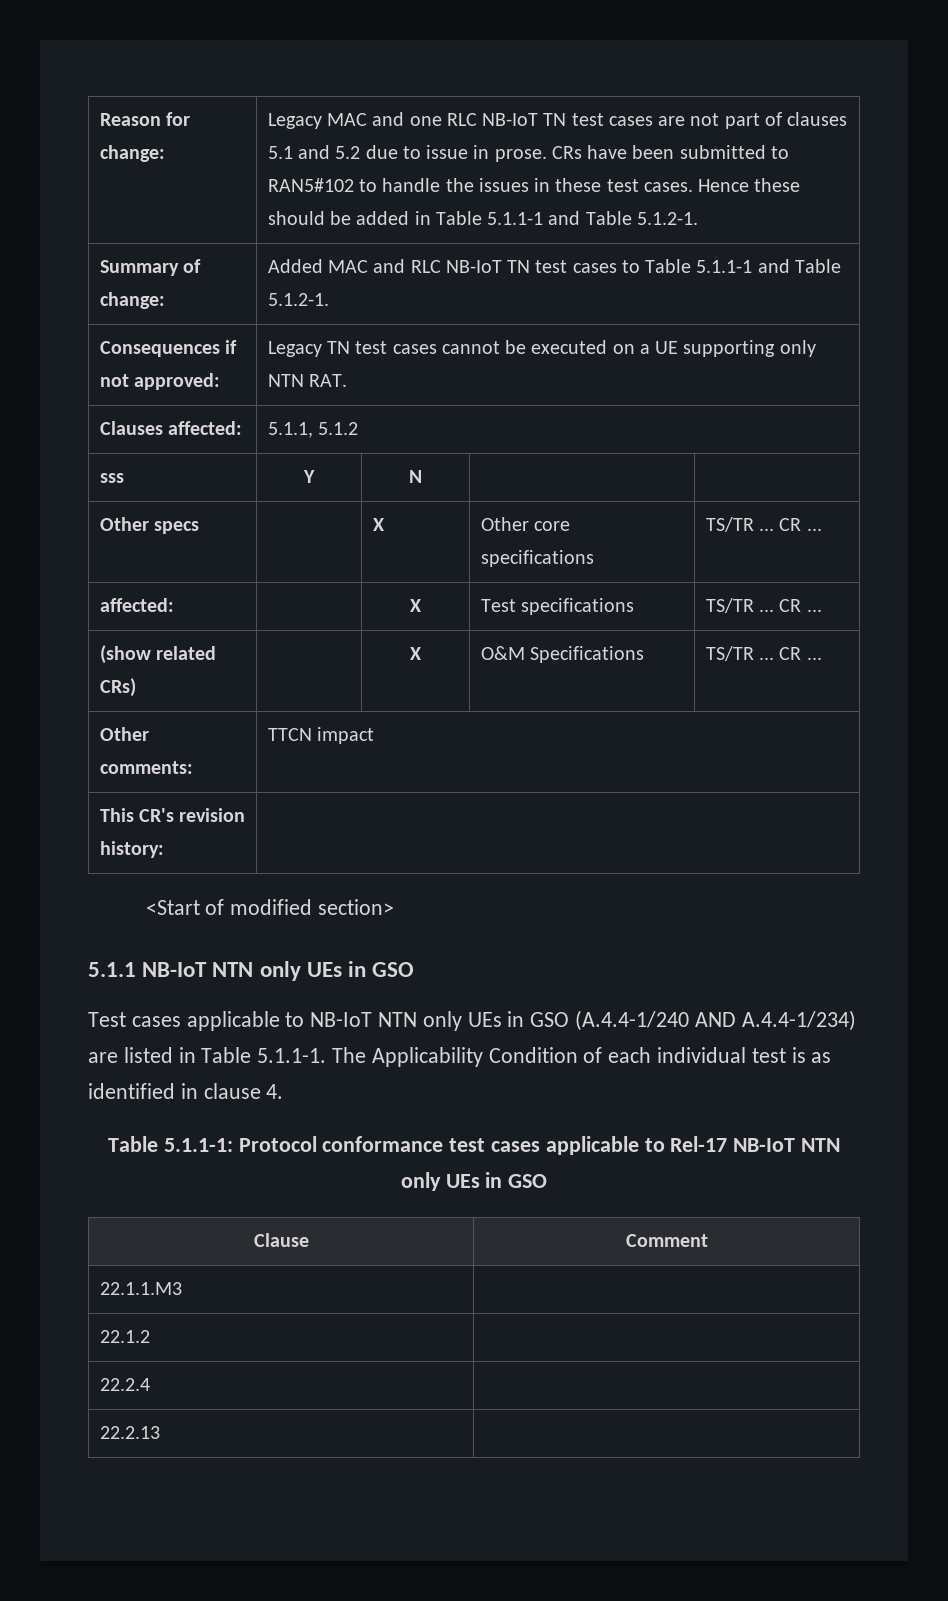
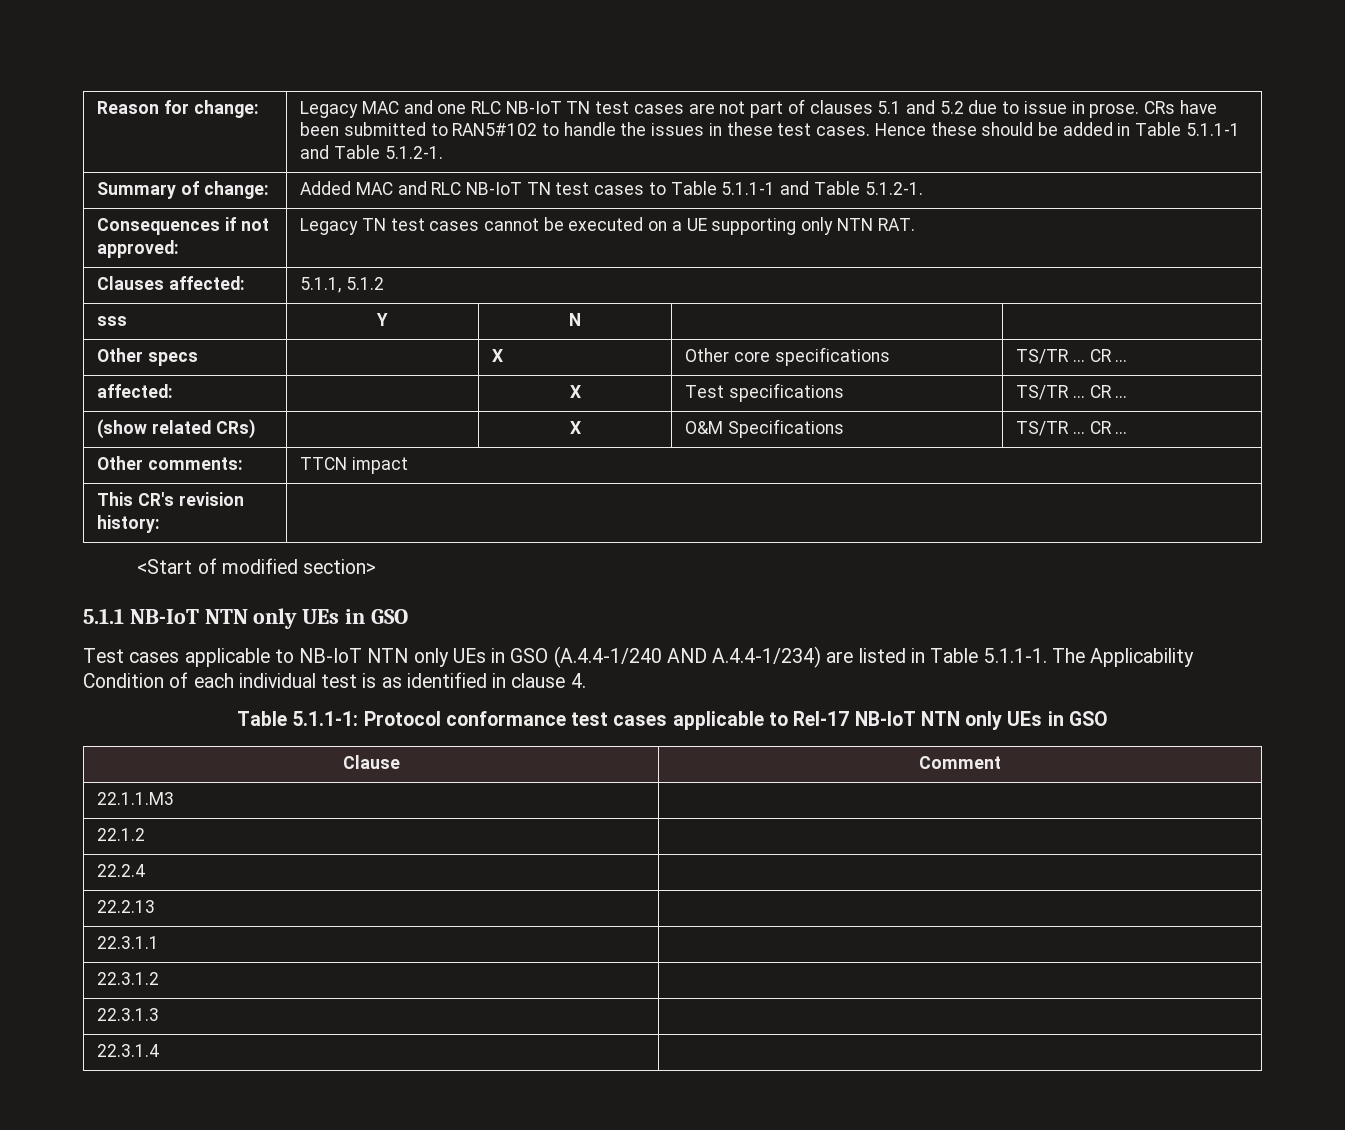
+ 22.3.1.1 |
+ 22.3.1.2 |
+ 22.3.1.3 |
+ 22.3.1.4 |

